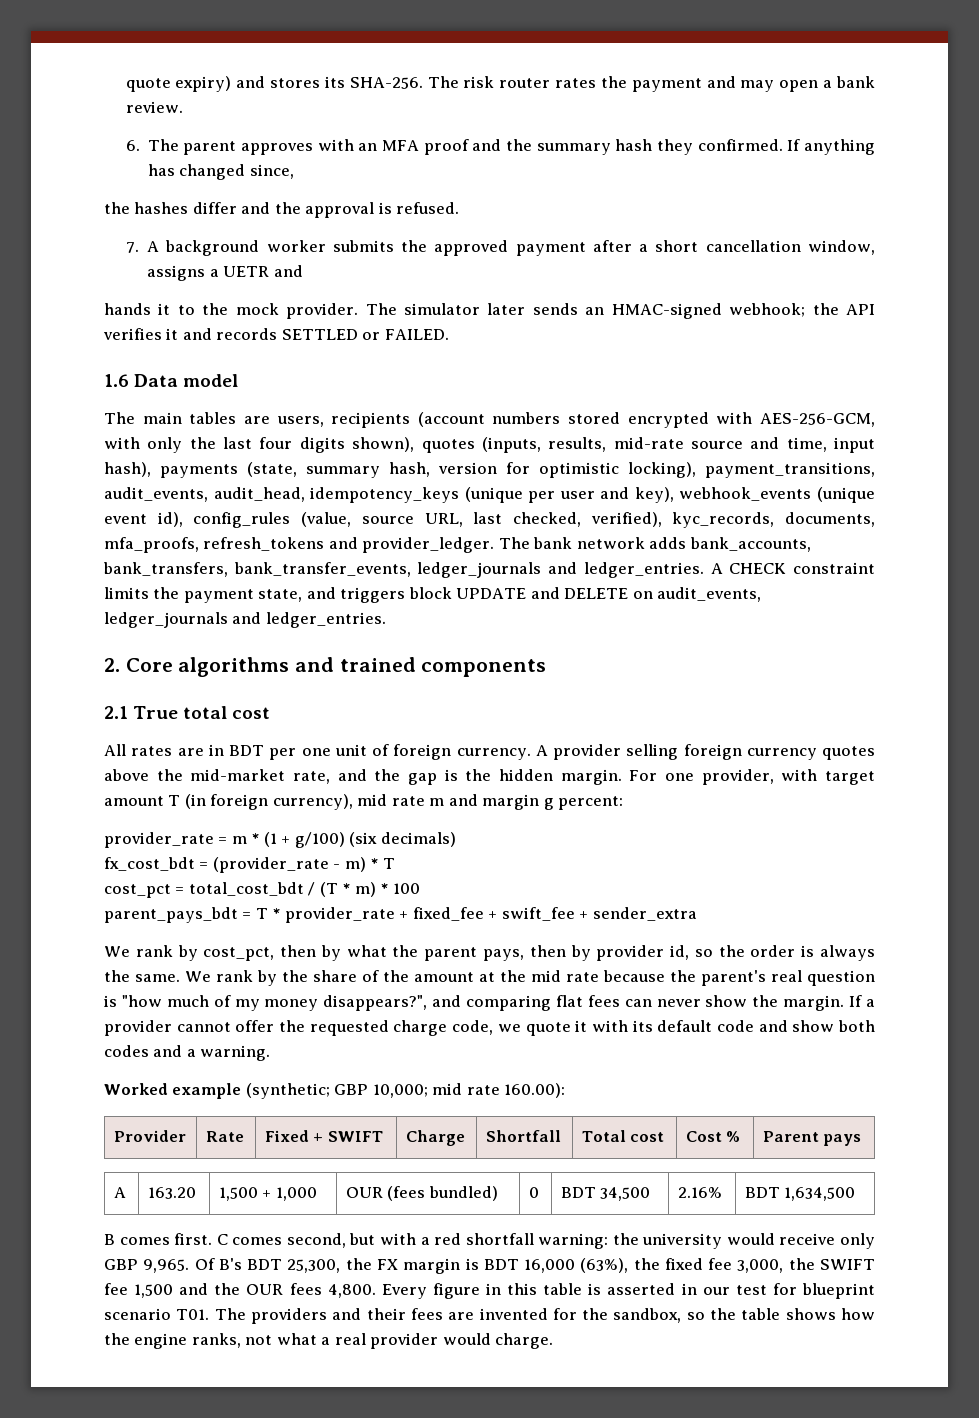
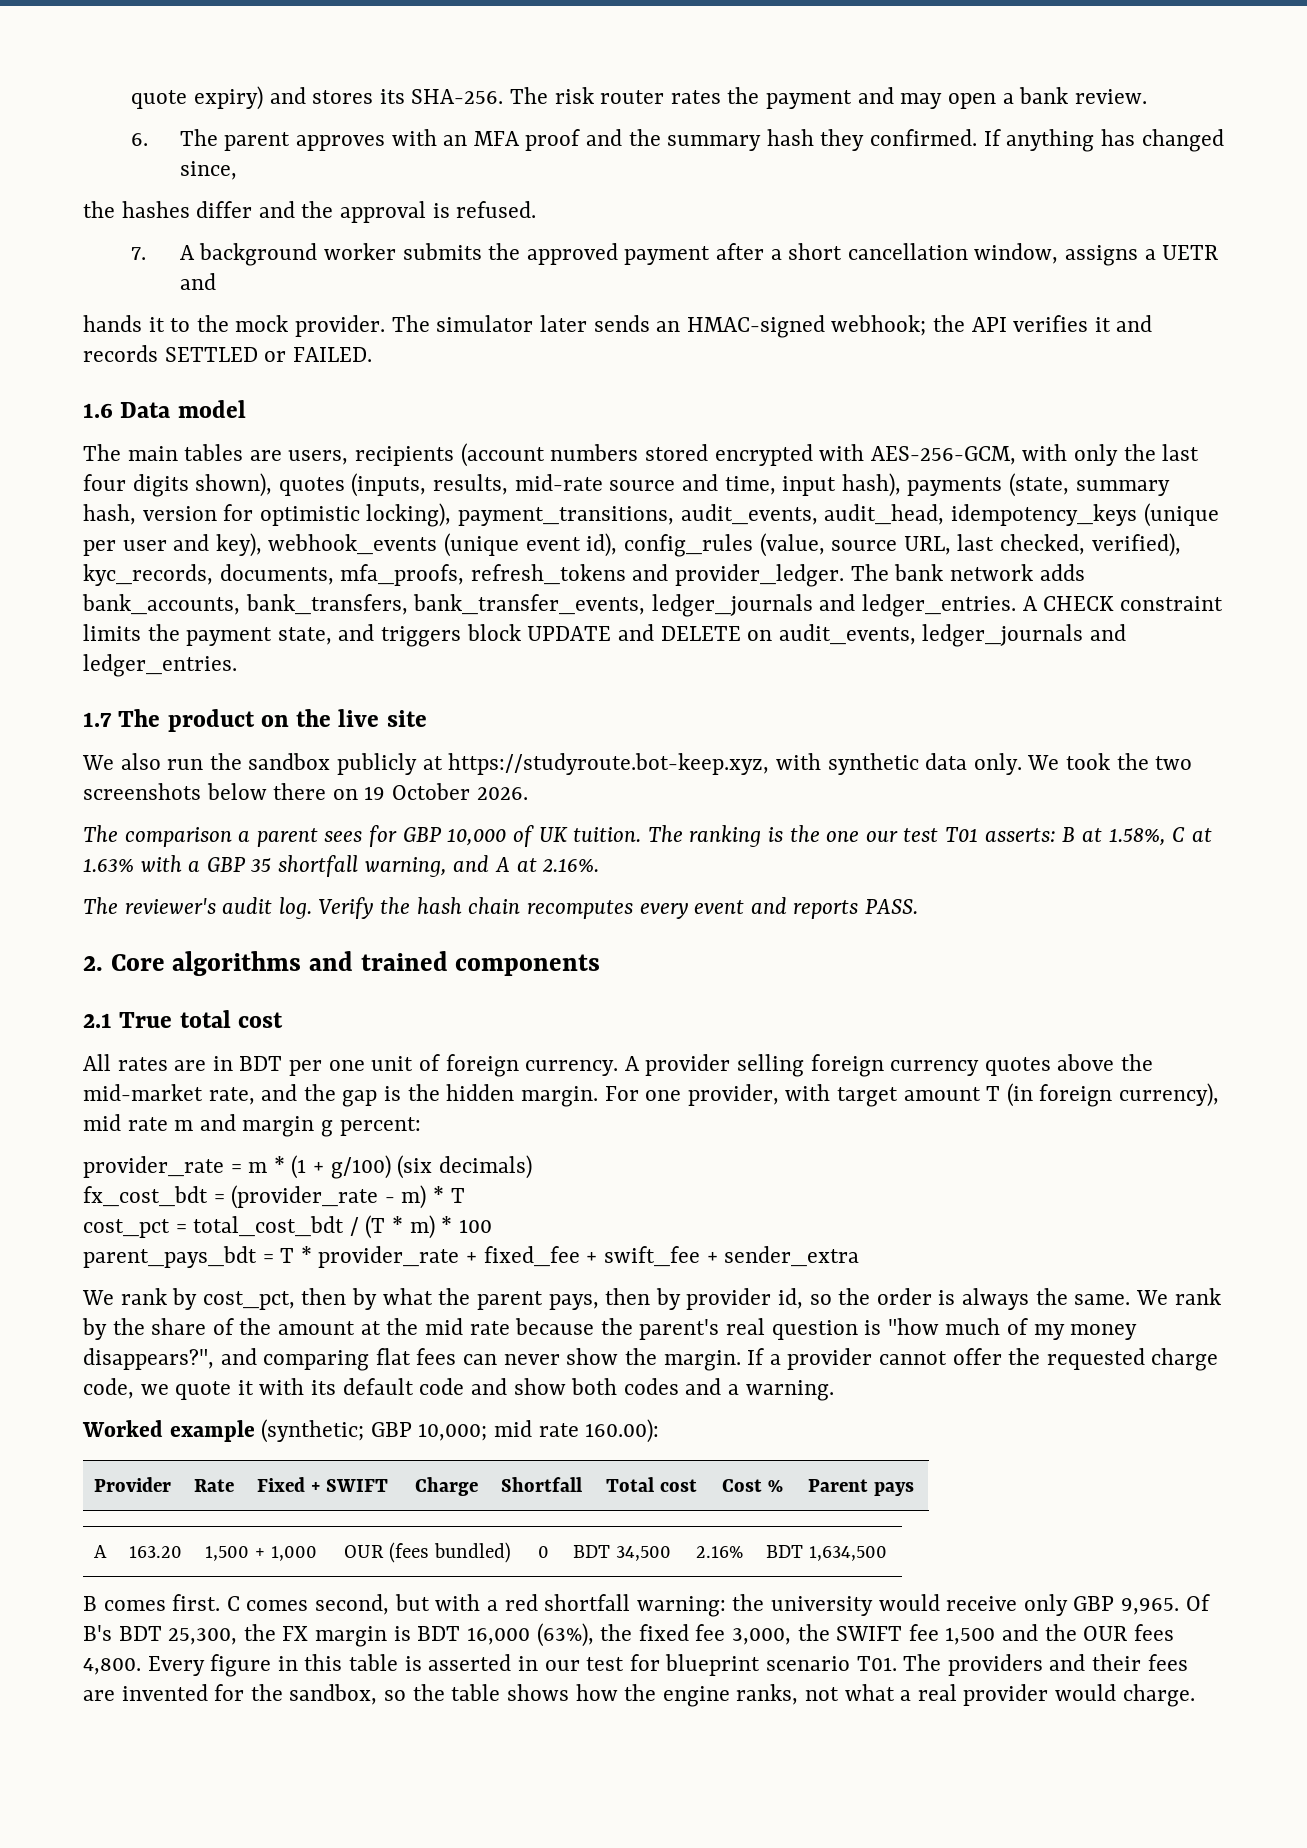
+ 1.7 The product on the live site
+ We also run the sandbox publicly at https://studyroute.bot-keep.xyz, with synthetic data only. We took the two screenshots below there on 19 October 2026.
+ The comparison a parent sees for GBP 10,000 of UK tuition. The ranking is the one our test T01 asserts: B at 1.58%, C at 1.63% with a GBP 35 shortfall warning, and A at 2.16%.
+ The reviewer's audit log. Verify the hash chain recomputes every event and reports PASS.

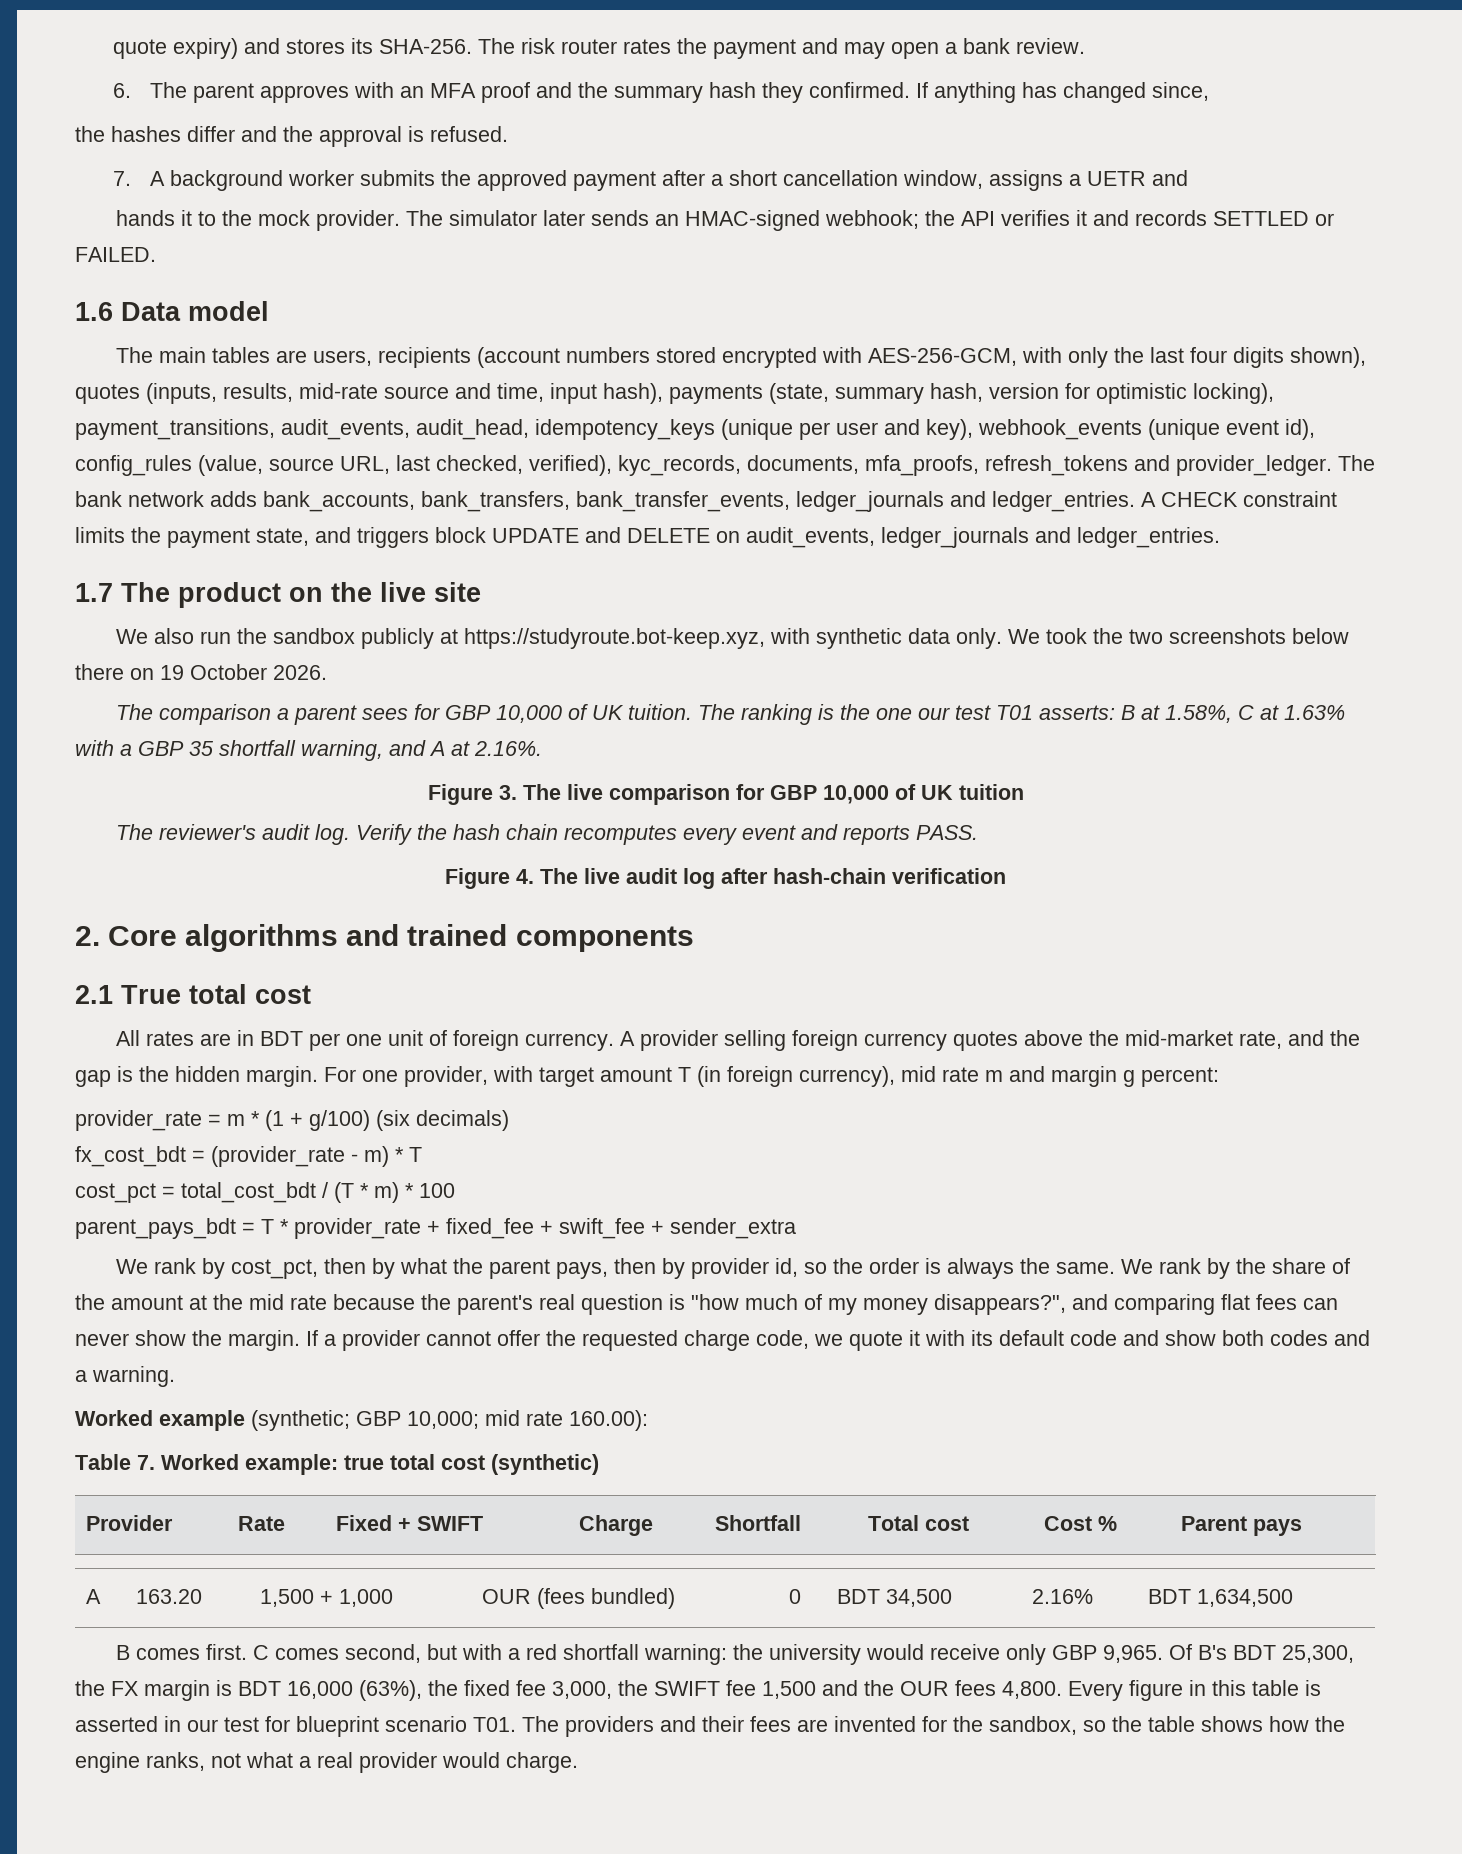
+ Figure 3. The live comparison for GBP 10,000 of UK tuition
+ Figure 4. The live audit log after hash-chain verification
+ Table 7. Worked example: true total cost (synthetic)

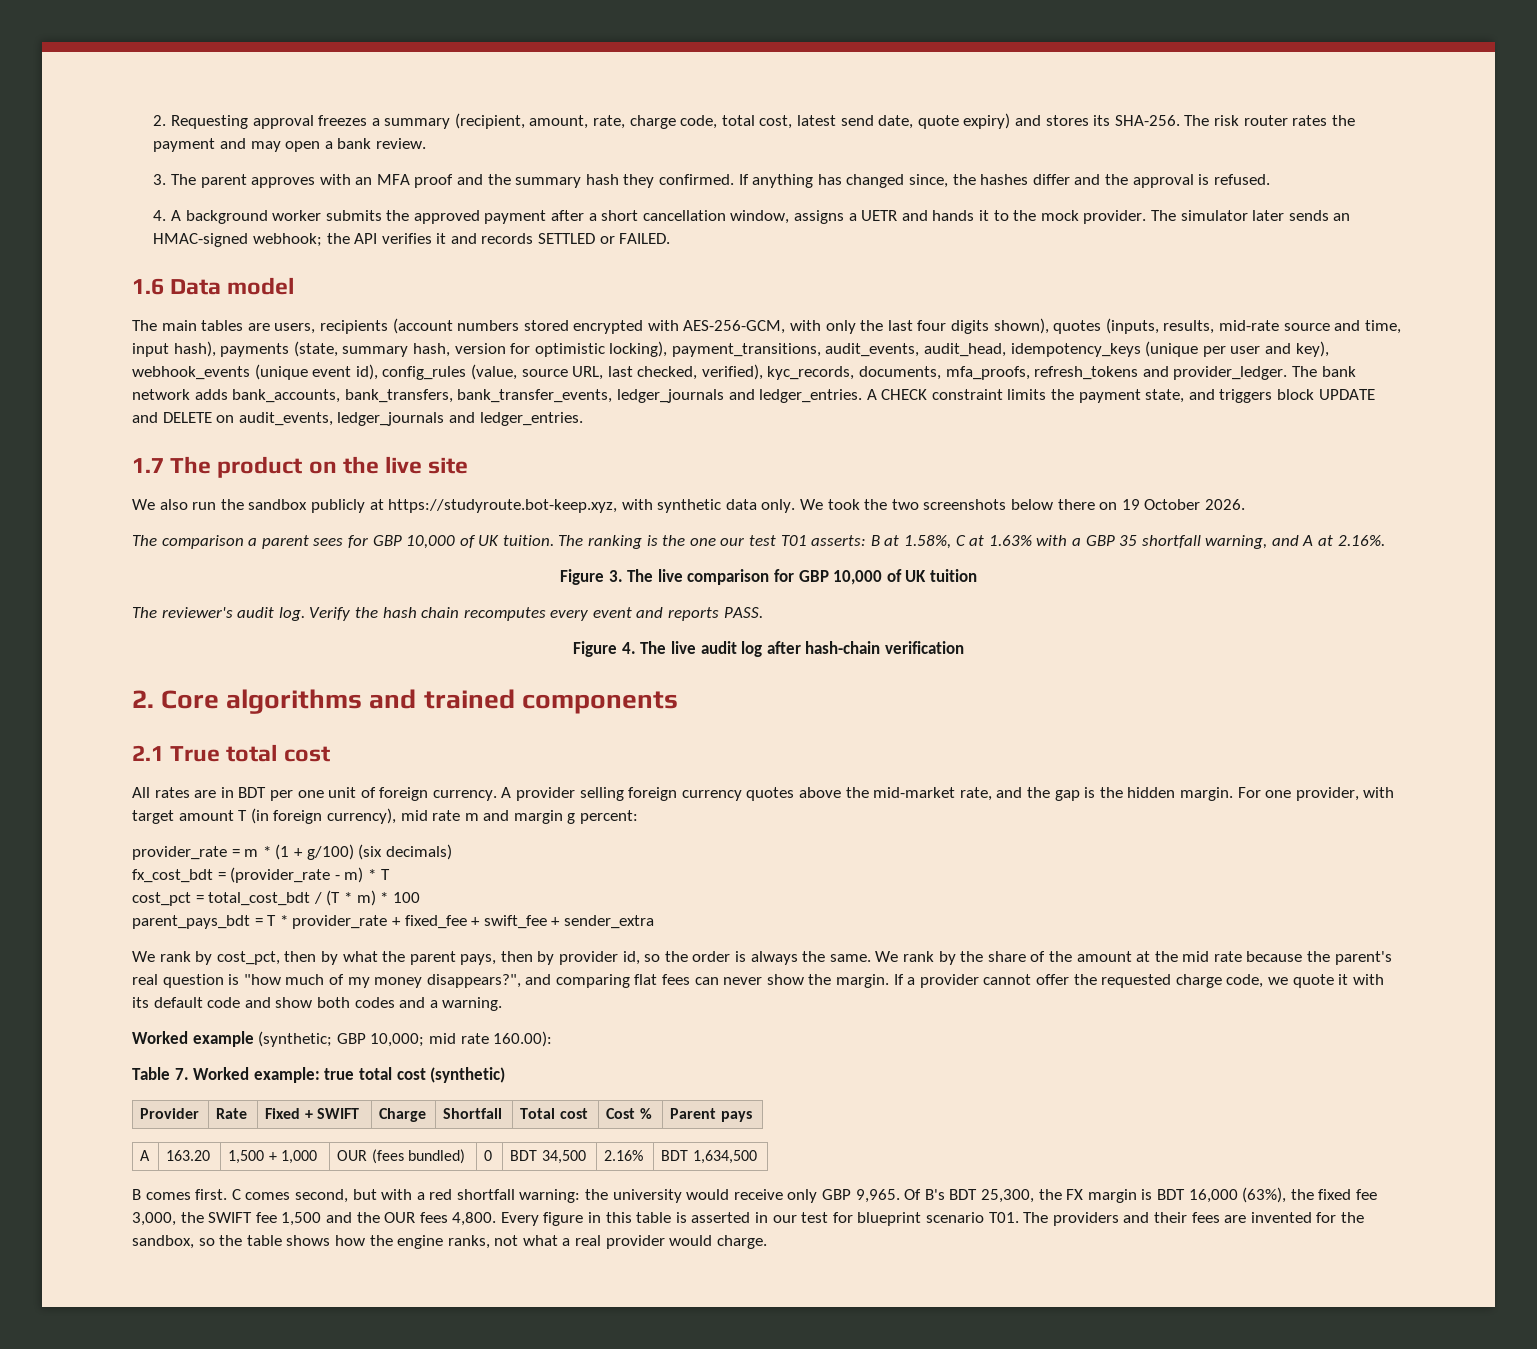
- quote expiry) and stores its SHA-256.
+ 2. Requesting approval freezes a summary (recipient, amount, rate, charge code, total cost, latest send date, quote expiry) and stores its SHA-256.
- 6. The parent approves with an MFA proof and the summary hash they confirmed.
+ 3. The parent approves with an MFA proof and the summary hash they confirmed.
- If anything has changed since,
- the hashes differ and the approval is refused.
+ If anything has changed since, the hashes differ and the approval is refused.
- 7. A background worker submits the approved payment after a short cancellation window, assigns a UETR and
- hands it to the mock provider.
+ 4. A background worker submits the approved payment after a short cancellation window, assigns a UETR and hands it to the mock provider.

